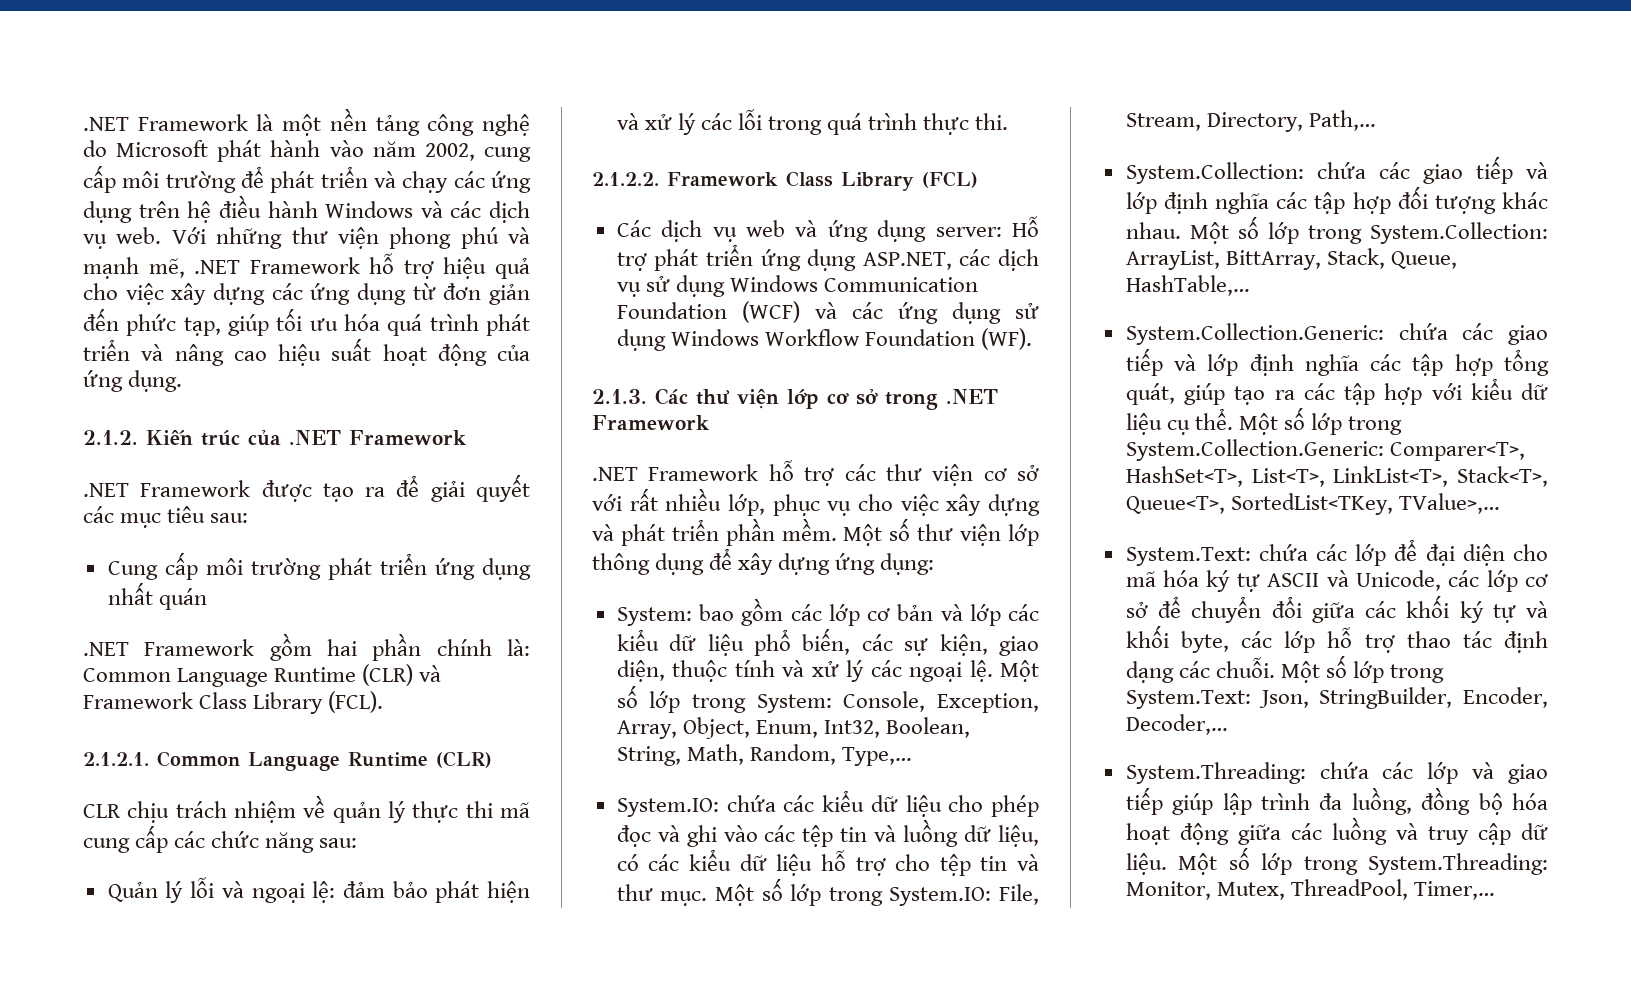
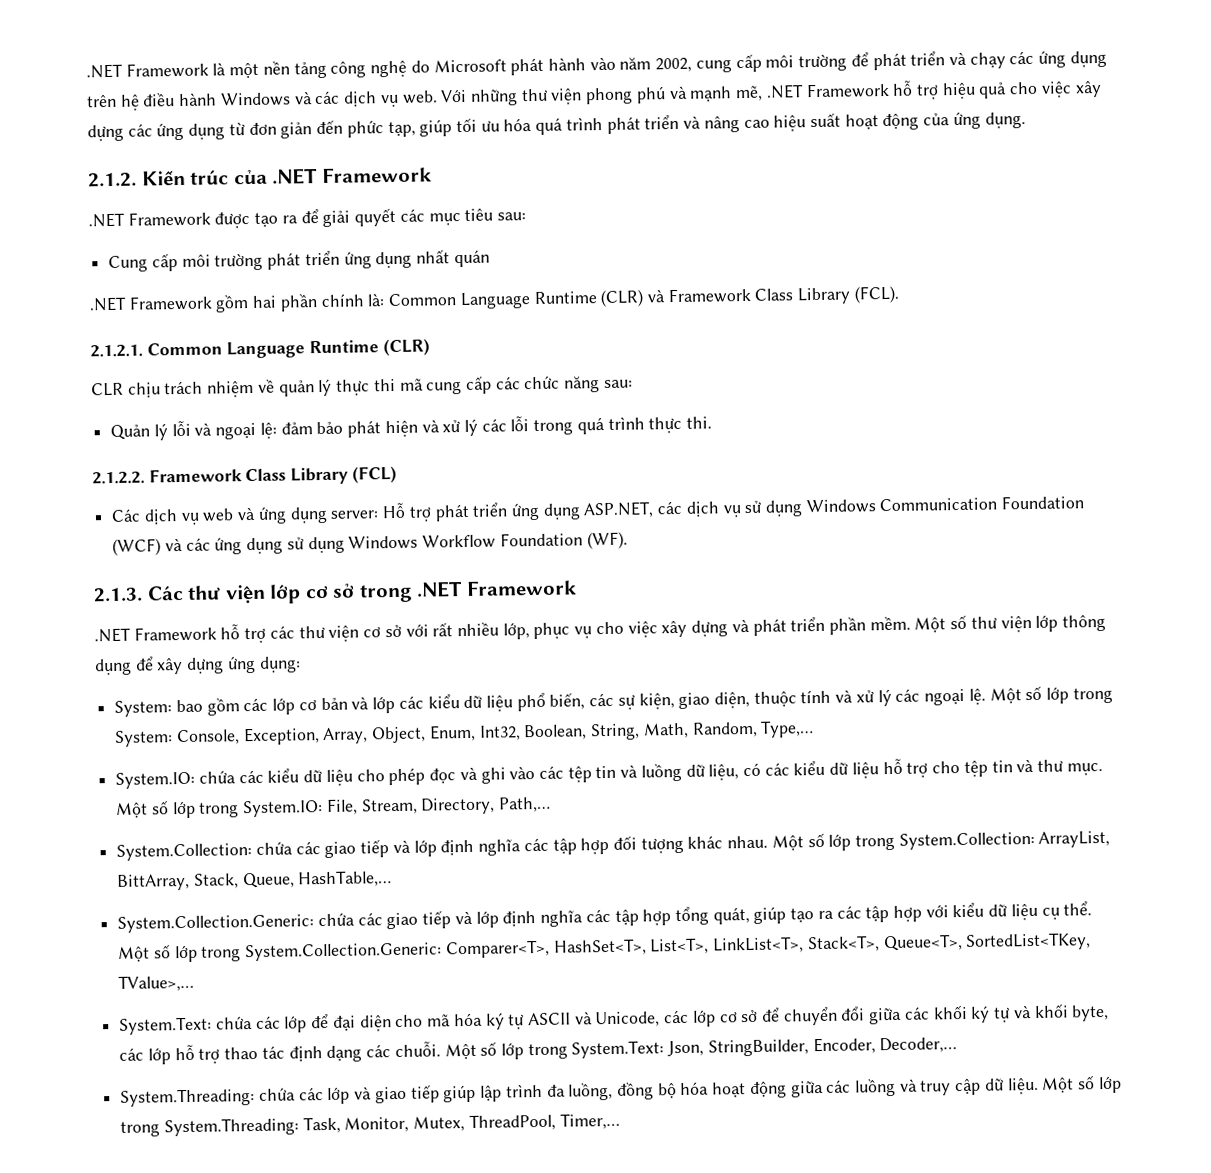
- Một số lớp trong System.Threading: Monitor, Mutex, ThreadPool, Timer,…
+ Một số lớp trong System.Threading: Task, Monitor, Mutex, ThreadPool, Timer,…

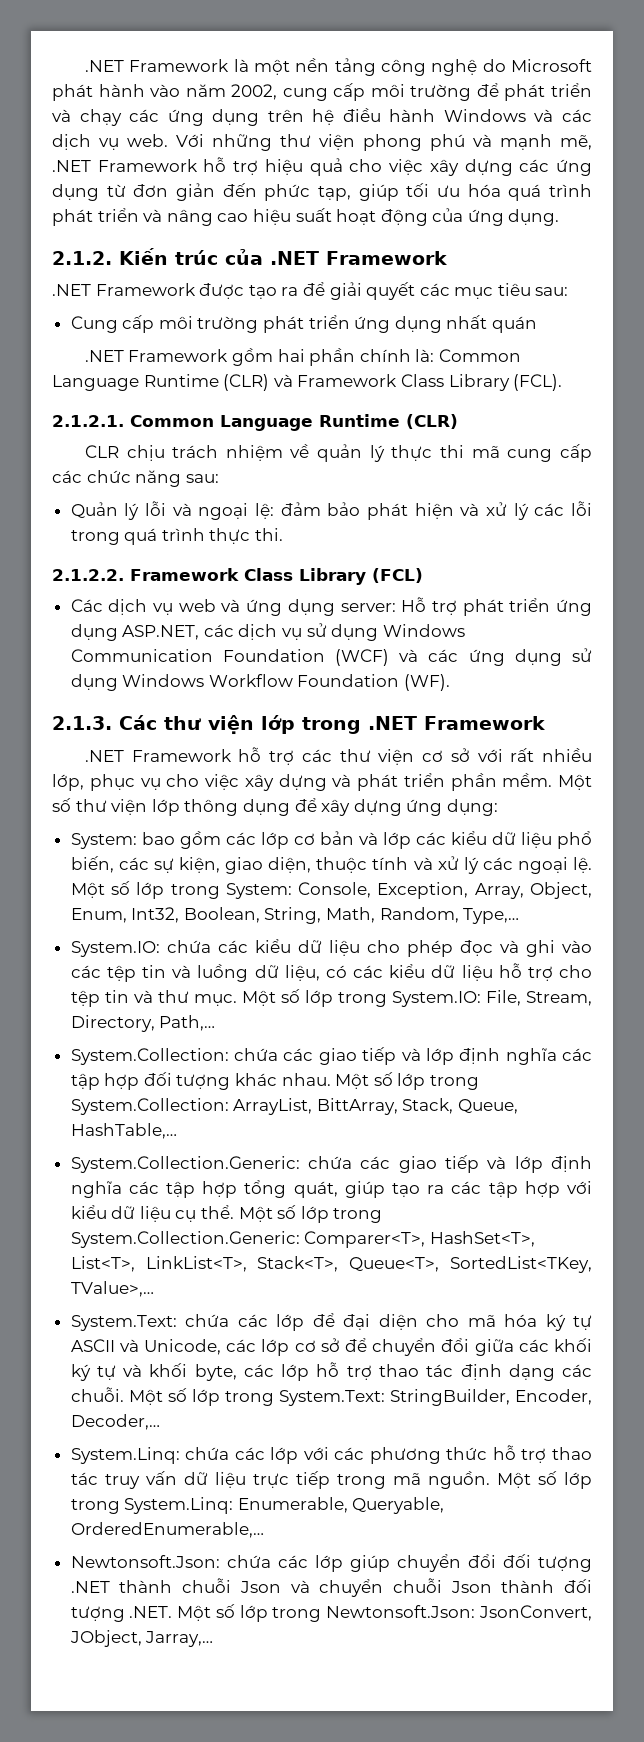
- 2.1.3. Các thư viện lớp cơ sở trong .NET Framework
+ 2.1.3. Các thư viện lớp trong .NET Framework
- Một số lớp trong System.Text: Json, StringBuilder, Encoder, Decoder,…
+ Một số lớp trong System.Text: StringBuilder, Encoder, Decoder,…
- System.Threading: chứa các lớp và giao tiếp giúp lập trình đa luồng, đồng bộ hóa hoạt động giữa các luồng và truy cập dữ liệu. Một số lớp trong System.Threading: Task, Monitor, Mutex, ThreadPool, Timer,…
+ System.Linq: chứa các lớp với các phương thức hỗ trợ thao tác truy vấn dữ liệu trực tiếp trong mã nguồn. Một số lớp trong System.Linq: Enumerable, Queryable, OrderedEnumerable,…
+ Newtonsoft.Json: chứa các lớp giúp chuyển đổi đối tượng .NET thành chuỗi Json và chuyển chuỗi Json thành đối tượng .NET. Một số lớp trong Newtonsoft.Json: JsonConvert, JObject, Jarray,…

